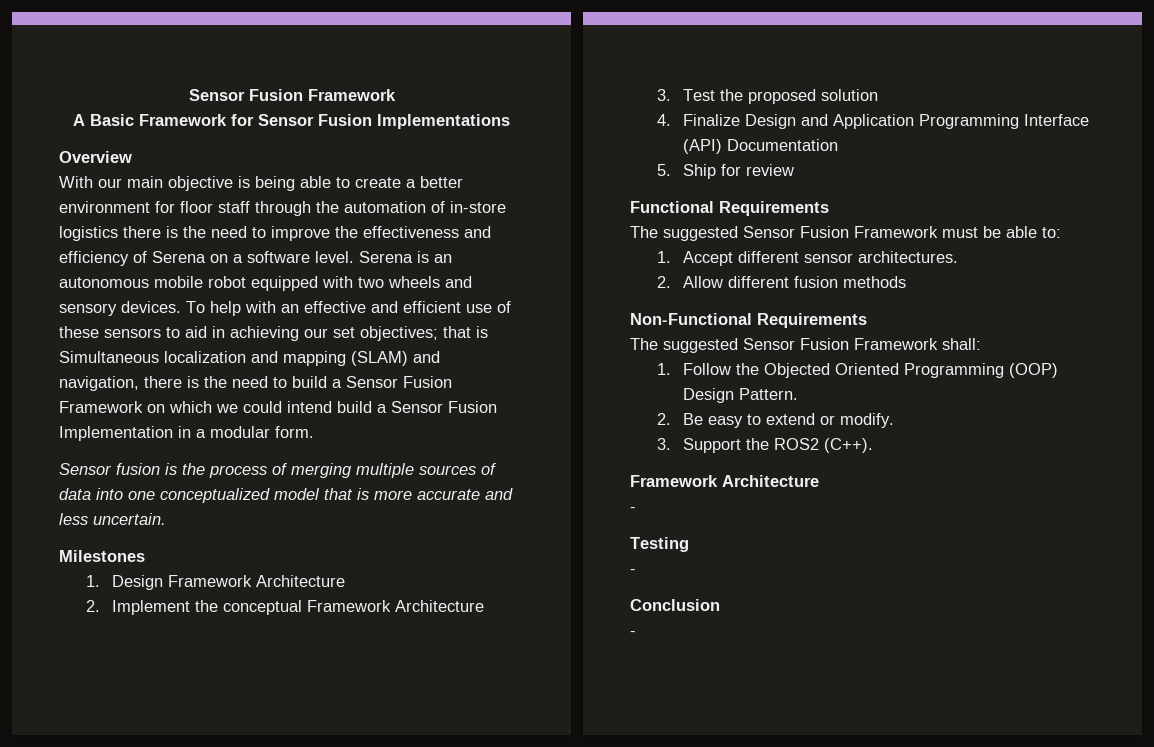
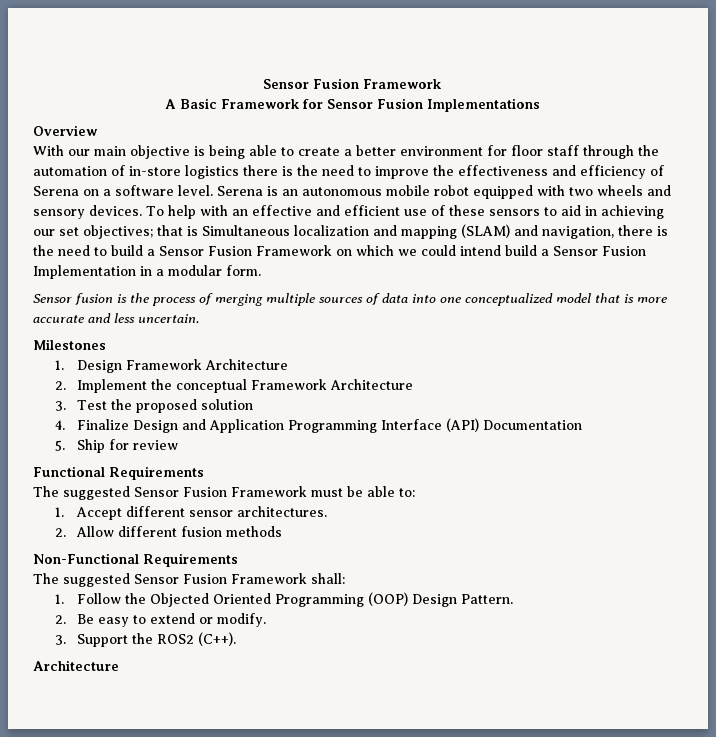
  3. Support the ROS2 (C++).
- Framework Architecture
- -
- Testing
- -
- Conclusion
- -
+ Architecture

